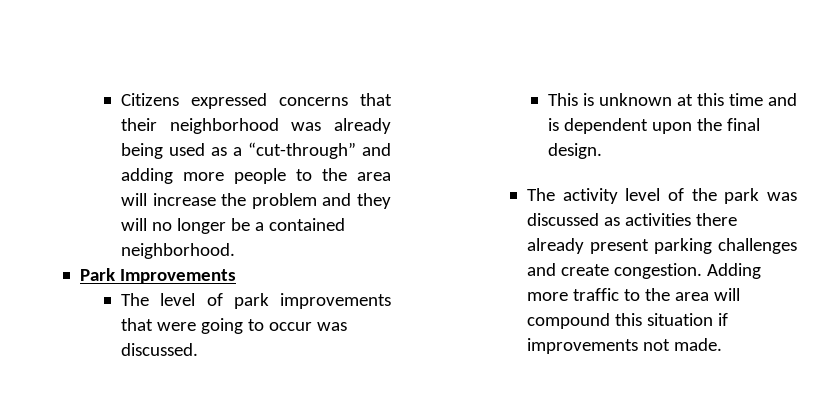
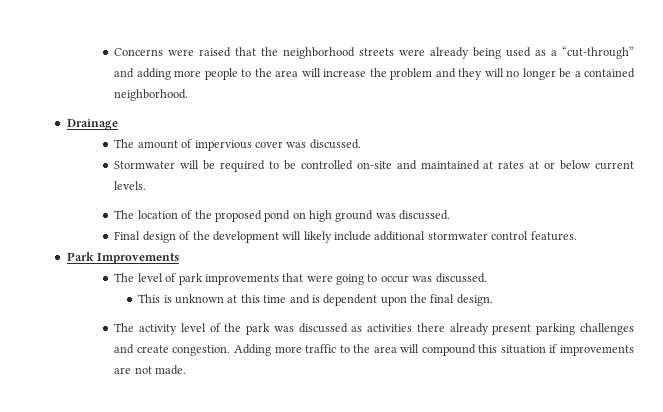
- Citizens expressed concerns that their neighborhood was already being used as a “cut-through” and adding more people to the area will increase the problem and they will no longer be a contained neighborhood.
+ Concerns were raised that the neighborhood streets were already being used as a “cut-through” and adding more people to the area will increase the problem and they will no longer be a contained neighborhood.
+ Drainage
+ The amount of impervious cover was discussed.
+ Stormwater will be required to be controlled on-site and maintained at rates at or below current levels.
+ The location of the proposed pond on high ground was discussed.
+ Final design of the development will likely include additional stormwater control features.
- Adding more traffic to the area will compound this situation if improvements not made.
+ Adding more traffic to the area will compound this situation if improvements are not made.

